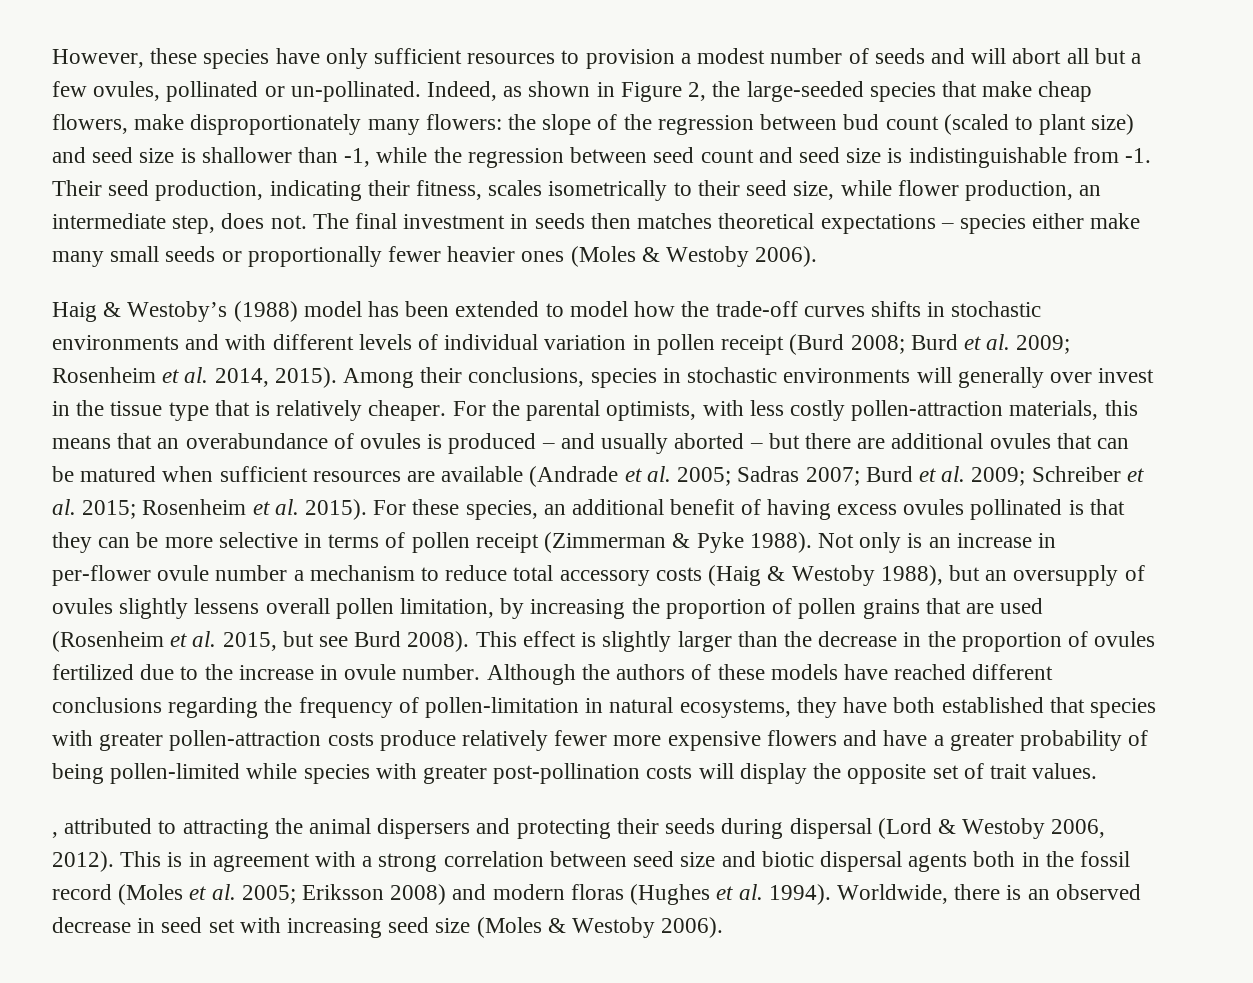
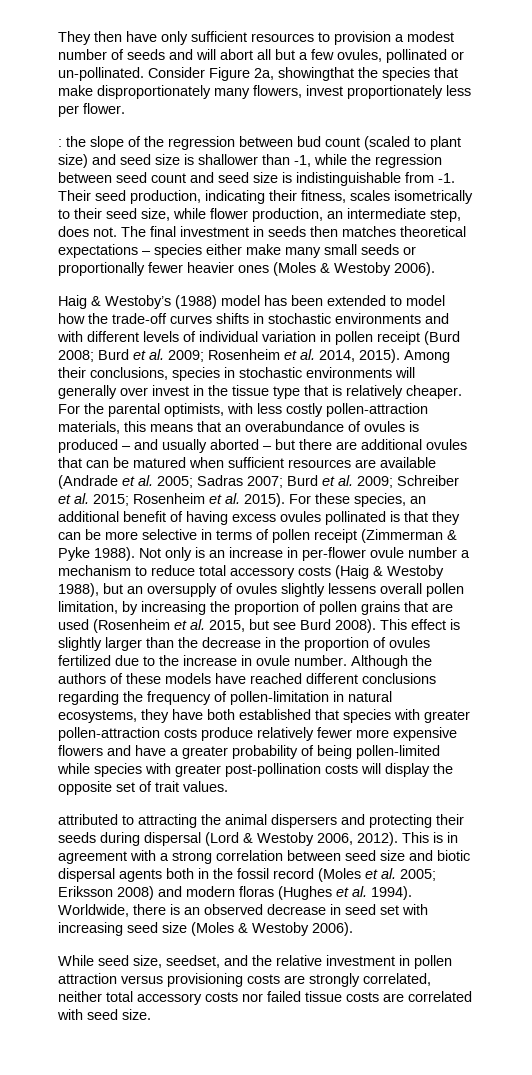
- However, these species have only sufficient resources to provision a modest number of seeds and will abort all but a few ovules, pollinated or un-pollinated.
+ They then have only sufficient resources to provision a modest number of seeds and will abort all but a few ovules, pollinated or un-pollinated.
- Indeed, as shown in Figure 2, the large-seeded species that make cheap flowers, make disproportionately many flowers: the slope of the regression between bud count (scaled to plant size) and seed size is shallower than -1, while the regression between seed count and seed size is indistinguishable from -1.
+ Consider Figure 2a, showingthat the species that make disproportionately many flowers, invest proportionately less per flower.
+ : the slope of the regression between bud count (scaled to plant size) and seed size is shallower than -1, while the regression between seed count and seed size is indistinguishable from -1.
- , attributed to attracting the animal dispersers and protecting their seeds during dispersal (Lord & Westoby 2006, 2012).
+ attributed to attracting the animal dispersers and protecting their seeds during dispersal (Lord & Westoby 2006, 2012).
+ While seed size, seedset, and the relative investment in pollen attraction versus provisioning costs are strongly correlated, neither total accessory costs nor failed tissue costs are correlated with seed size.

